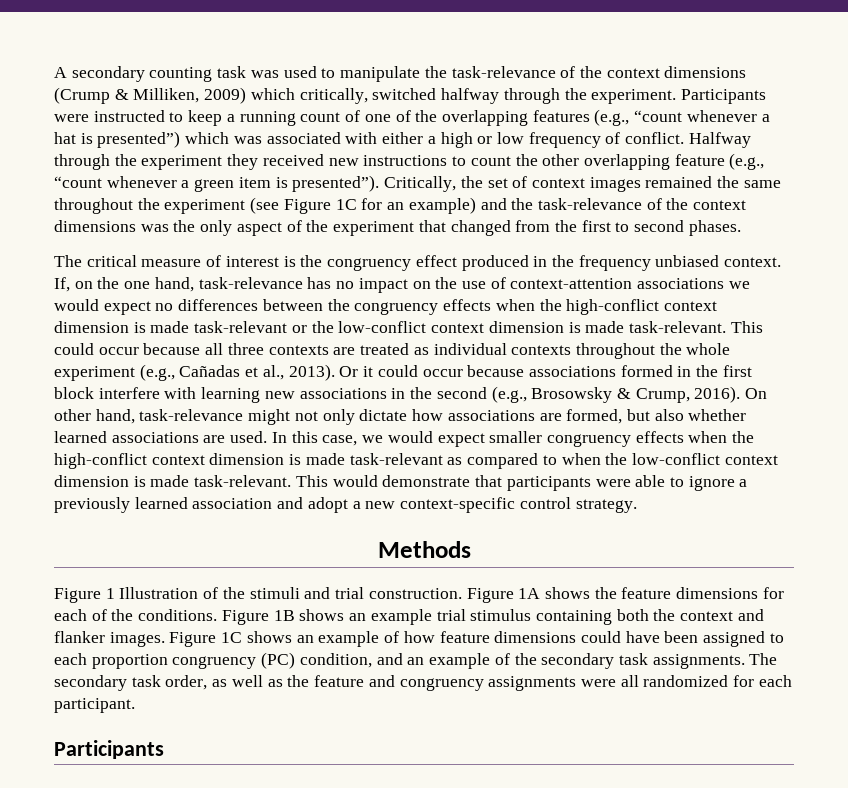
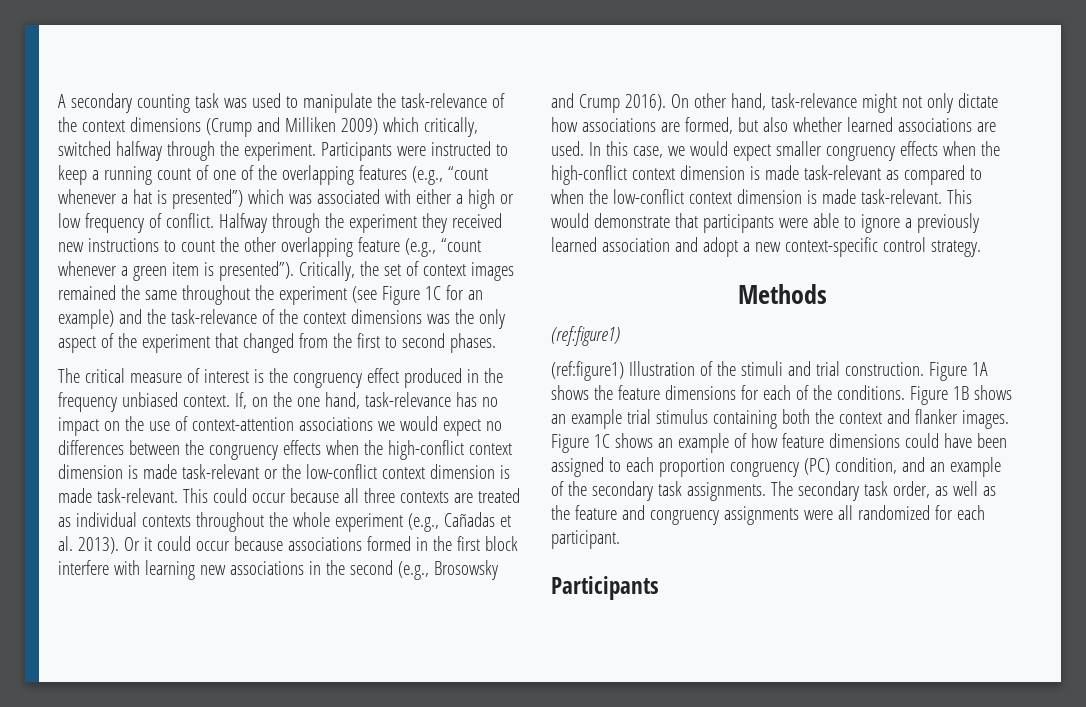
- A secondary counting task was used to manipulate the task-relevance of the context dimensions (Crump & Milliken, 2009) which critically, switched halfway through the experiment.
+ A secondary counting task was used to manipulate the task-relevance of the context dimensions (Crump and Milliken 2009) which critically, switched halfway through the experiment.
- This could occur because all three contexts are treated as individual contexts throughout the whole experiment (e.g., Cañadas et al., 2013).
+ This could occur because all three contexts are treated as individual contexts throughout the whole experiment (e.g., Cañadas et al. 2013).
- Or it could occur because associations formed in the first block interfere with learning new associations in the second (e.g., Brosowsky & Crump, 2016).
+ Or it could occur because associations formed in the first block interfere with learning new associations in the second (e.g., Brosowsky and Crump 2016).
  Methods
- Figure 1 Illustration of the stimuli and trial construction.
+ (ref:figure1)
+ (ref:figure1) Illustration of the stimuli and trial construction.

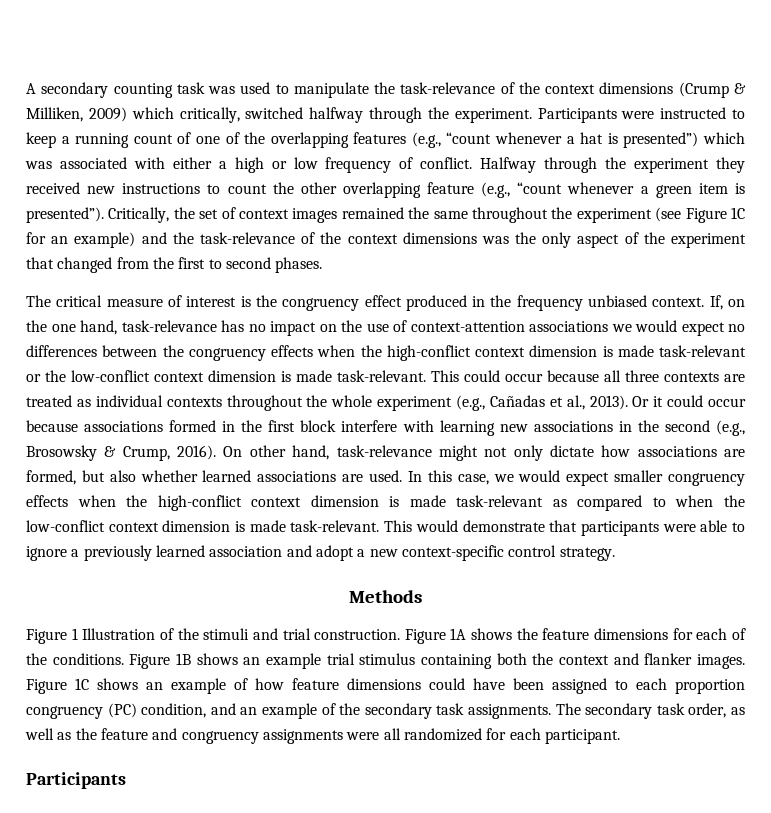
- A secondary counting task was used to manipulate the task-relevance of the context dimensions (Crump and Milliken 2009) which critically, switched halfway through the experiment.
+ A secondary counting task was used to manipulate the task-relevance of the context dimensions (Crump & Milliken, 2009) which critically, switched halfway through the experiment.
- This could occur because all three contexts are treated as individual contexts throughout the whole experiment (e.g., Cañadas et al. 2013).
+ This could occur because all three contexts are treated as individual contexts throughout the whole experiment (e.g., Cañadas et al., 2013).
- Or it could occur because associations formed in the first block interfere with learning new associations in the second (e.g., Brosowsky and Crump 2016).
+ Or it could occur because associations formed in the first block interfere with learning new associations in the second (e.g., Brosowsky & Crump, 2016).
  Methods
- (ref:figure1)
- (ref:figure1) Illustration of the stimuli and trial construction.
+ Figure 1 Illustration of the stimuli and trial construction.

